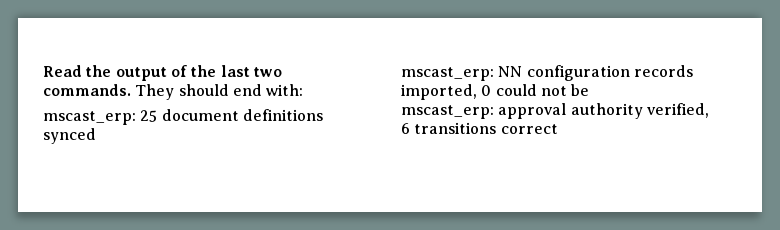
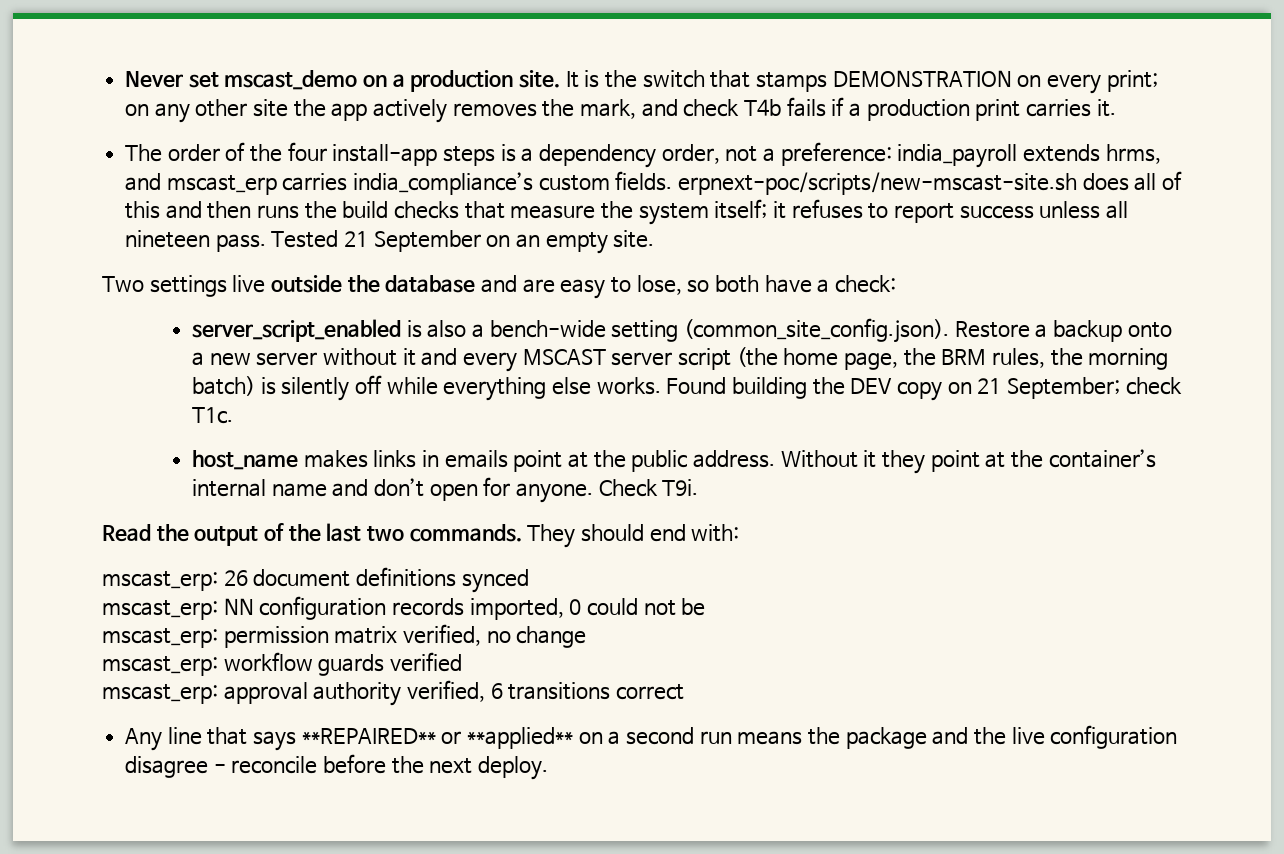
+ Never set mscast_demo on a production site. It is the switch that stamps DEMONSTRATION on every print; on any other site the app actively removes the mark, and check T4b fails if a production print carries it.
+ The order of the four install-app steps is a dependency order, not a preference: india_payroll extends hrms, and mscast_erp carries india_compliance’s custom fields. erpnext-poc/scripts/new-mscast-site.sh does all of this and then runs the build checks that measure the system itself; it refuses to report success unless all nineteen pass. Tested 21 September on an empty site.
+ Two settings live outside the database and are easy to lose, so both have a check:
+ server_script_enabled is also a bench-wide setting (common_site_config.json). Restore a backup onto a new server without it and every MSCAST server script (the home page, the BRM rules, the morning batch) is silently off while everything else works. Found building the DEV copy on 21 September; check T1c.
+ host_name makes links in emails point at the public address. Without it they point at the container’s internal name and don’t open for anyone. Check T9i.
- mscast_erp: 25 document definitions synced
+ mscast_erp: 26 document definitions synced
+ mscast_erp: permission matrix verified, no change
+ mscast_erp: workflow guards verified
+ Any line that says **REPAIRED** or **applied** on a second run means the package and the live configuration disagree - reconcile before the next deploy.

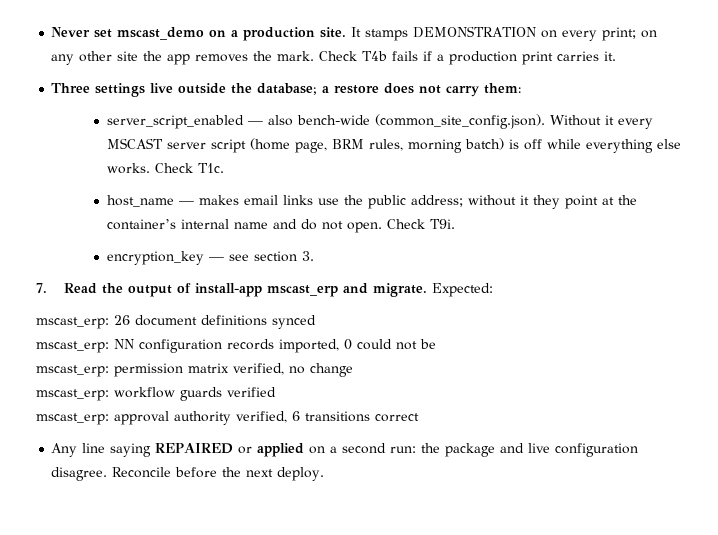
- It is the switch that stamps DEMONSTRATION on every print; on any other site the app actively removes the mark, and check T4b fails if a production print carries it.
+ It stamps DEMONSTRATION on every print; on any other site the app removes the mark. Check T4b fails if a production print carries it.
- The order of the four install-app steps is a dependency order, not a preference: india_payroll extends hrms, and mscast_erp carries india_compliance’s custom fields. erpnext-poc/scripts/new-mscast-site.sh does all of this and then runs the build checks that measure the system itself; it refuses to report success unless all nineteen pass. Tested 21 September on an empty site.
- Two settings live outside the database and are easy to lose, so both have a check:
- server_script_enabled is also a bench-wide setting (common_site_config.json). Restore a backup onto a new server without it and every MSCAST server script (the home page, the BRM rules, the morning batch) is silently off while everything else works.
+ Three settings live outside the database; a restore does not carry them:
+ server_script_enabled — also bench-wide (common_site_config.json). Without it every MSCAST server script (home page, BRM rules, morning batch) is off while everything else works.
- Found building the DEV copy on 21 September; check T1c.
- host_name makes links in emails point at the public address. Without it they point at the container’s internal name and don’t open for anyone. Check T9i.
- Read the output of the last two commands. They should end with:
+ Check T1c.
+ host_name — makes email links use the public address; without it they point at the container’s internal name and do not open. Check T9i.
+ encryption_key — see section 3.
+ 7. Read the output of install-app mscast_erp and migrate. Expected:
- Any line that says **REPAIRED** or **applied** on a second run means the package and the live configuration disagree - reconcile before the next deploy.
+ Any line saying REPAIRED or applied on a second run: the package and live configuration disagree. Reconcile before the next deploy.

